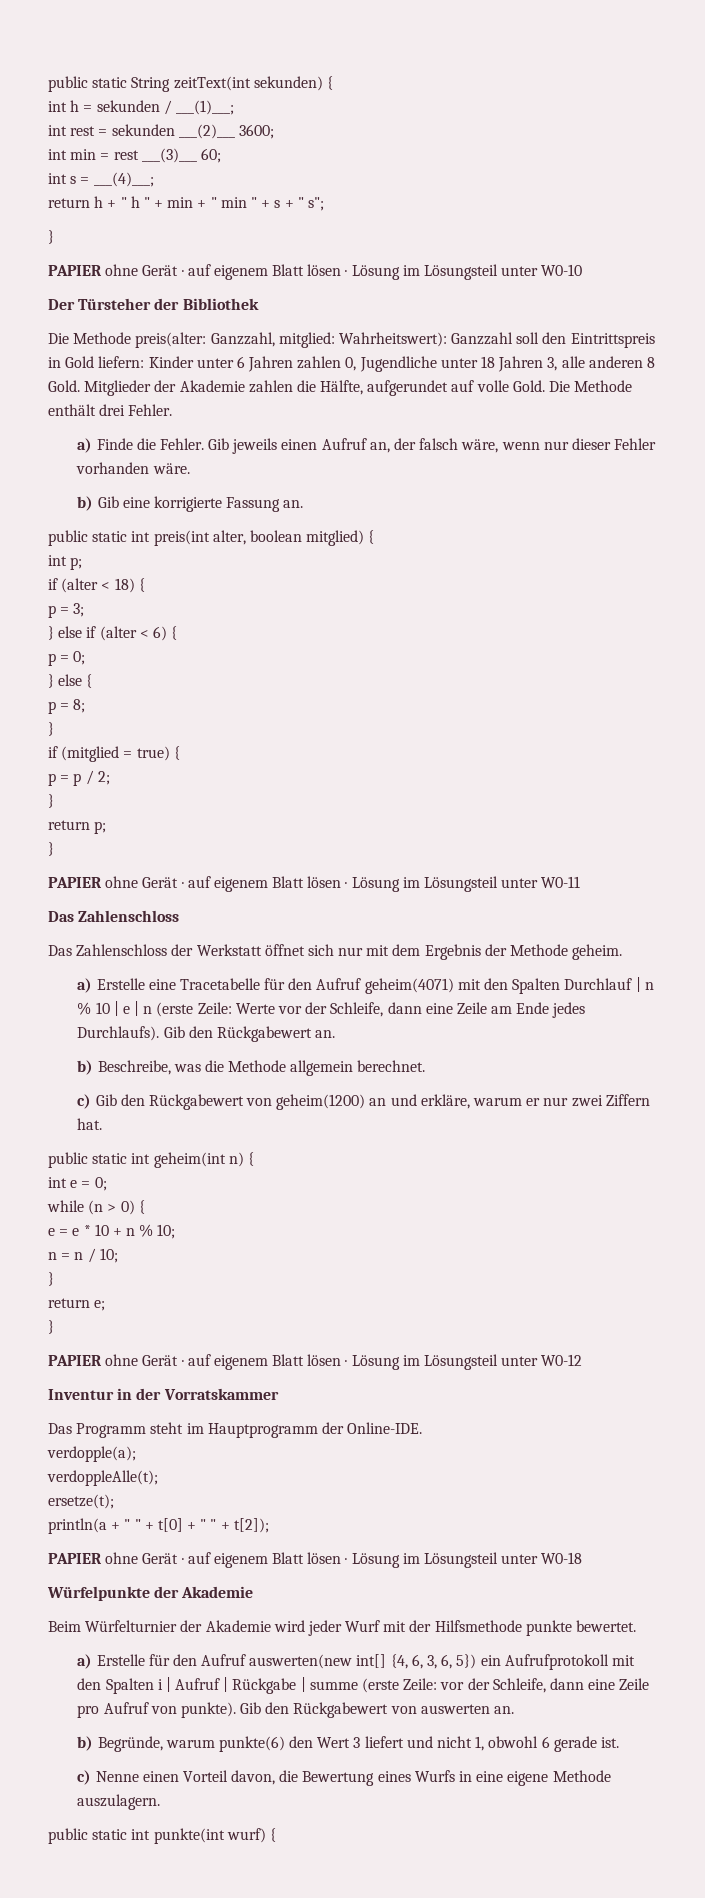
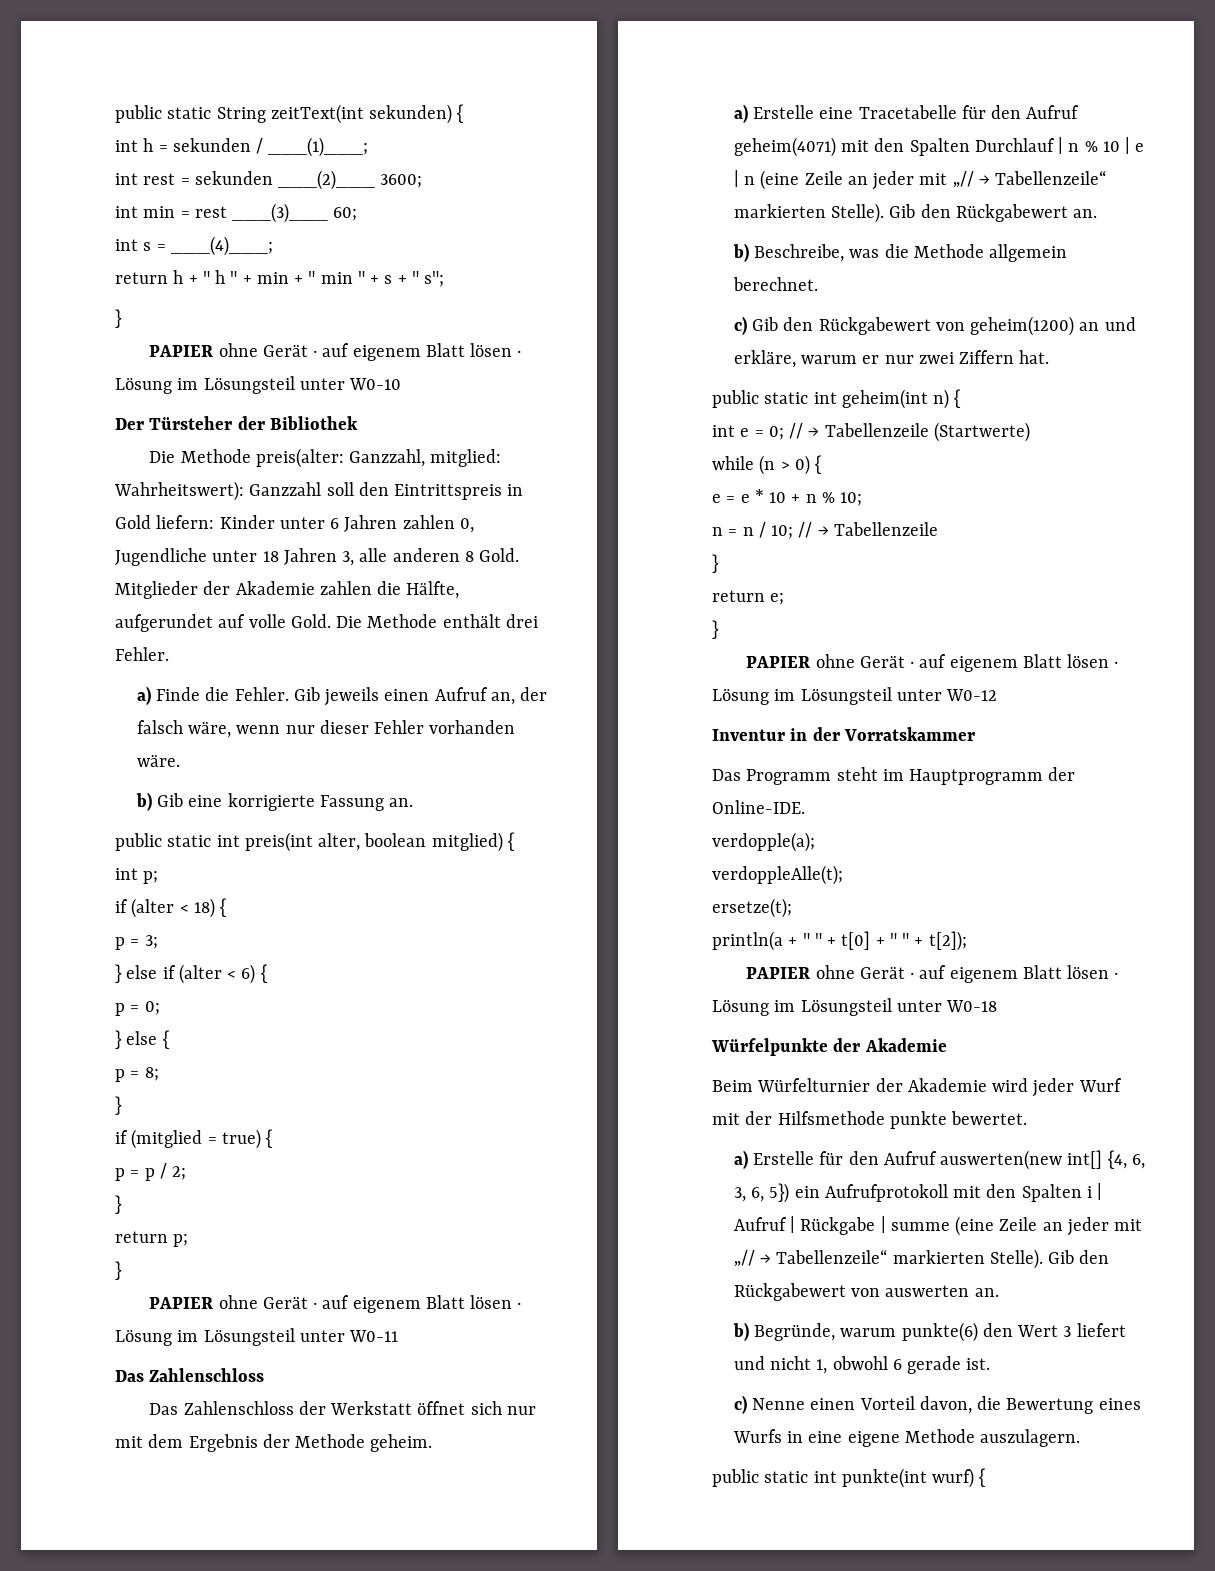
- a) Erstelle eine Tracetabelle für den Aufruf geheim(4071) mit den Spalten Durchlauf | n % 10 | e | n (erste Zeile: Werte vor der Schleife, dann eine Zeile am Ende jedes Durchlaufs).
+ a) Erstelle eine Tracetabelle für den Aufruf geheim(4071) mit den Spalten Durchlauf | n % 10 | e | n (eine Zeile an jeder mit „// → Tabellenzeile“ markierten Stelle).
- int e = 0;
+ int e = 0; // → Tabellenzeile (Startwerte)
- n = n / 10;
+ n = n / 10; // → Tabellenzeile
- a) Erstelle für den Aufruf auswerten(new int[] {4, 6, 3, 6, 5}) ein Aufrufprotokoll mit den Spalten i | Aufruf | Rückgabe | summe (erste Zeile: vor der Schleife, dann eine Zeile pro Aufruf von punkte).
+ a) Erstelle für den Aufruf auswerten(new int[] {4, 6, 3, 6, 5}) ein Aufrufprotokoll mit den Spalten i | Aufruf | Rückgabe | summe (eine Zeile an jeder mit „// → Tabellenzeile“ markierten Stelle).

